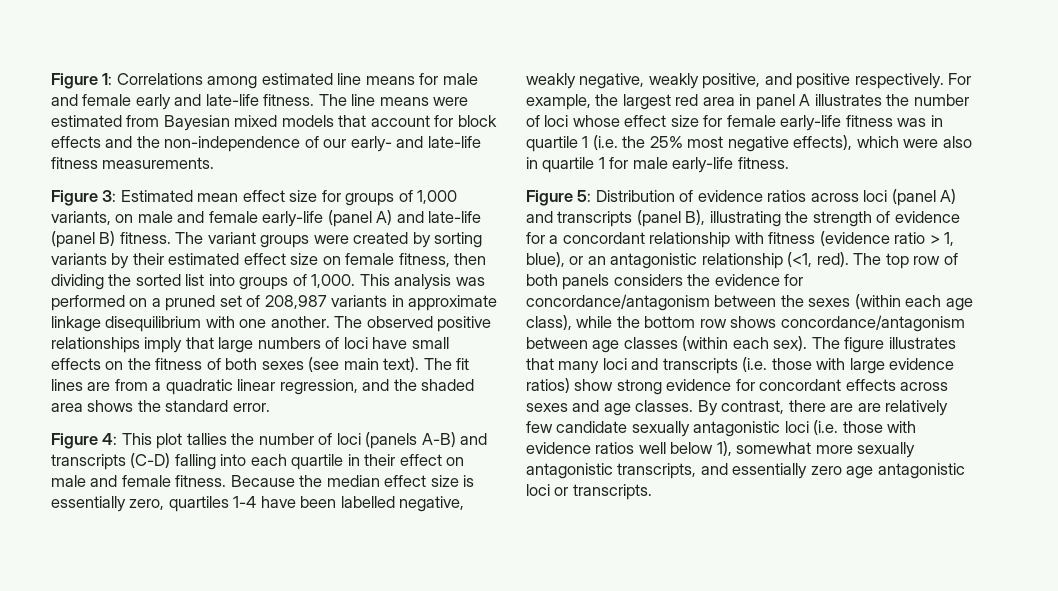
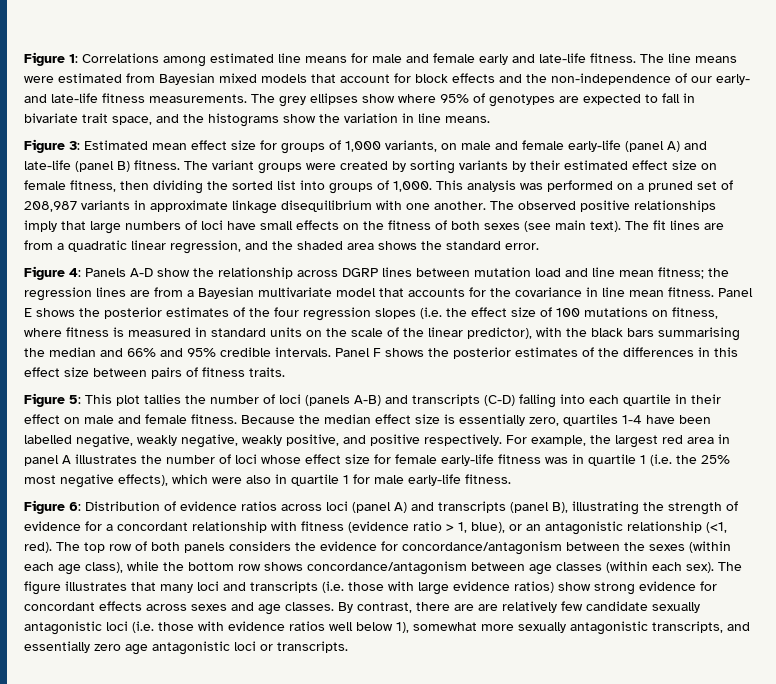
+ The grey ellipses show where 95% of genotypes are expected to fall in bivariate trait space, and the histograms show the variation in line means.
- Figure 4: This plot tallies the number of loci (panels A-B) and transcripts (C-D) falling into each quartile in their effect on male and female fitness.
+ Figure 4: Panels A-D show the relationship across DGRP lines between mutation load and line mean fitness; the regression lines are from a Bayesian multivariate model that accounts for the covariance in line mean fitness. Panel E shows the posterior estimates of the four regression slopes (i.e. the effect size of 100 mutations on fitness, where fitness is measured in standard units on the scale of the linear predictor), with the black bars summarising the median and 66% and 95% credible intervals. Panel F shows the posterior estimates of the differences in this effect size between pairs of fitness traits.
+ Figure 5: This plot tallies the number of loci (panels A-B) and transcripts (C-D) falling into each quartile in their effect on male and female fitness.
- Figure 5: Distribution of evidence ratios across loci (panel A) and transcripts (panel B), illustrating the strength of evidence for a concordant relationship with fitness (evidence ratio > 1, blue), or an antagonistic relationship (<1, red).
+ Figure 6: Distribution of evidence ratios across loci (panel A) and transcripts (panel B), illustrating the strength of evidence for a concordant relationship with fitness (evidence ratio > 1, blue), or an antagonistic relationship (<1, red).

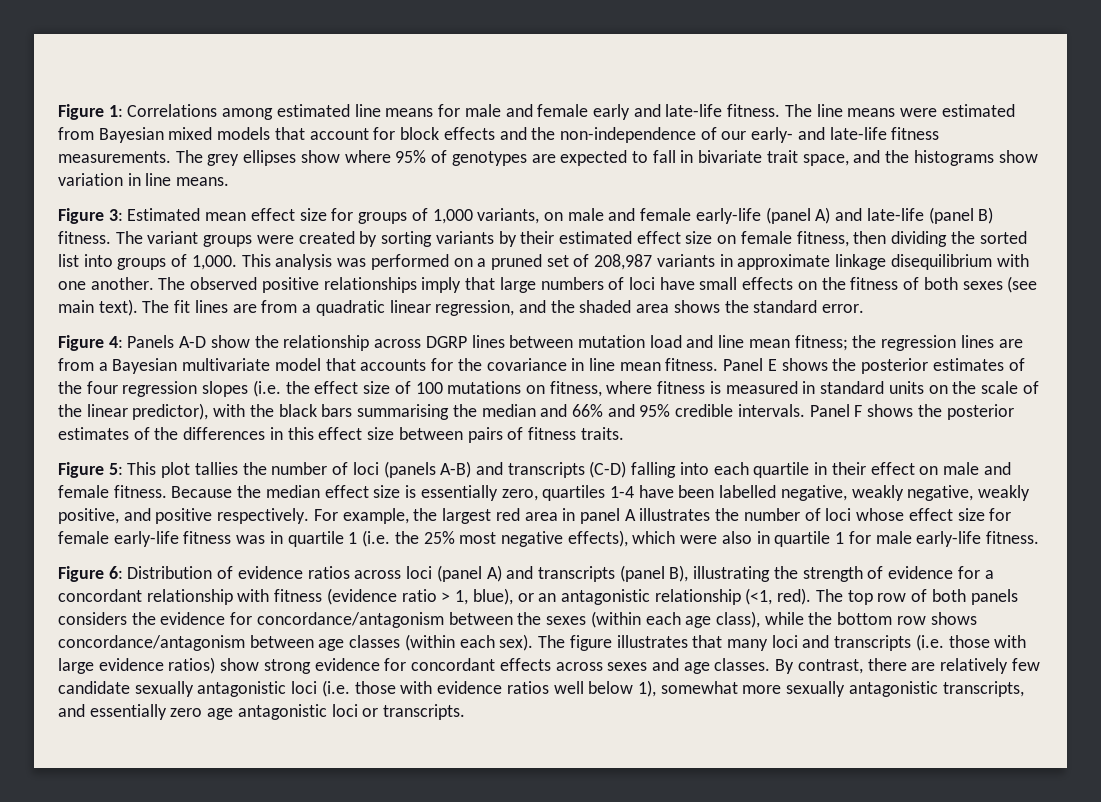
- The grey ellipses show where 95% of genotypes are expected to fall in bivariate trait space, and the histograms show the variation in line means.
+ The grey ellipses show where 95% of genotypes are expected to fall in bivariate trait space, and the histograms show variation in line means.
- By contrast, there are are relatively few candidate sexually antagonistic loci (i.e. those with evidence ratios well below 1), somewhat more sexually antagonistic transcripts, and essentially zero age antagonistic loci or transcripts.
+ By contrast, there are relatively few candidate sexually antagonistic loci (i.e. those with evidence ratios well below 1), somewhat more sexually antagonistic transcripts, and essentially zero age antagonistic loci or transcripts.

